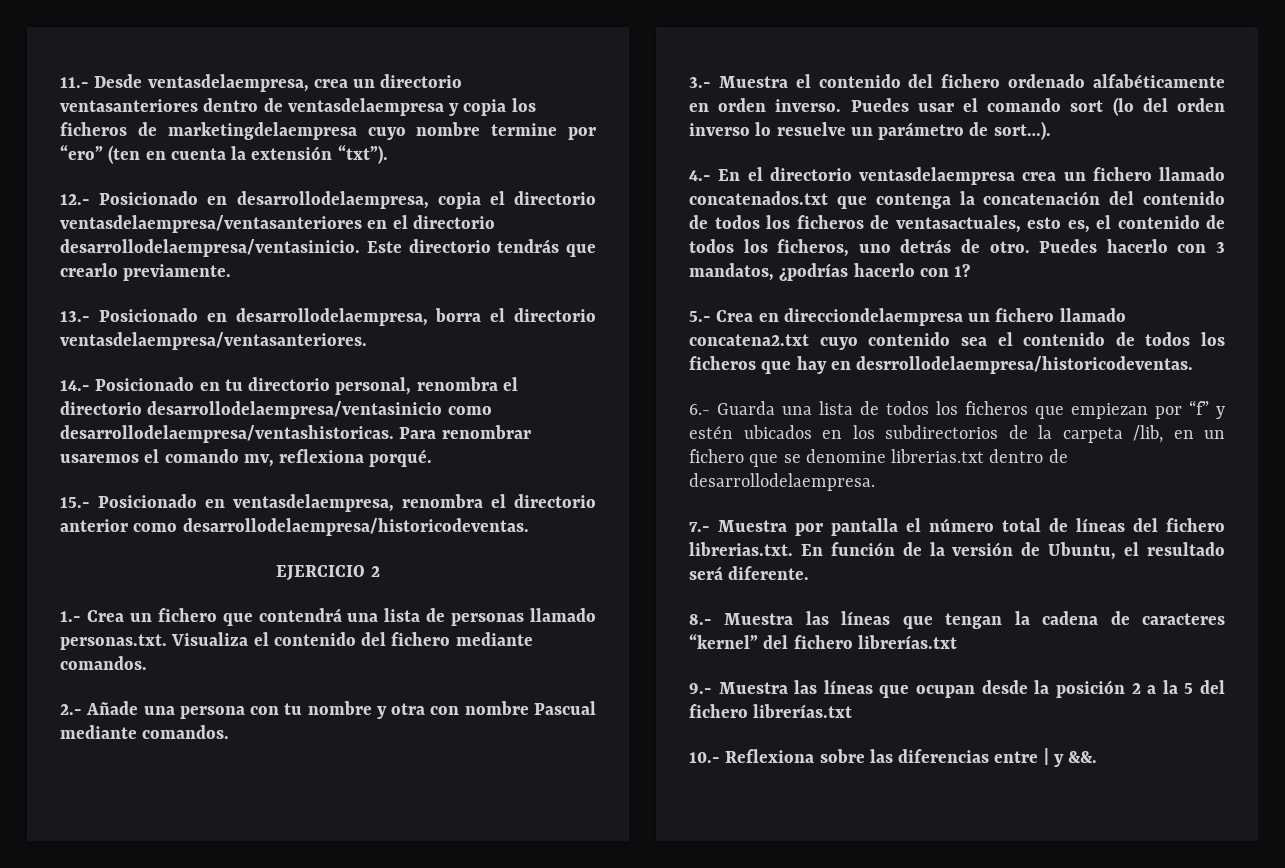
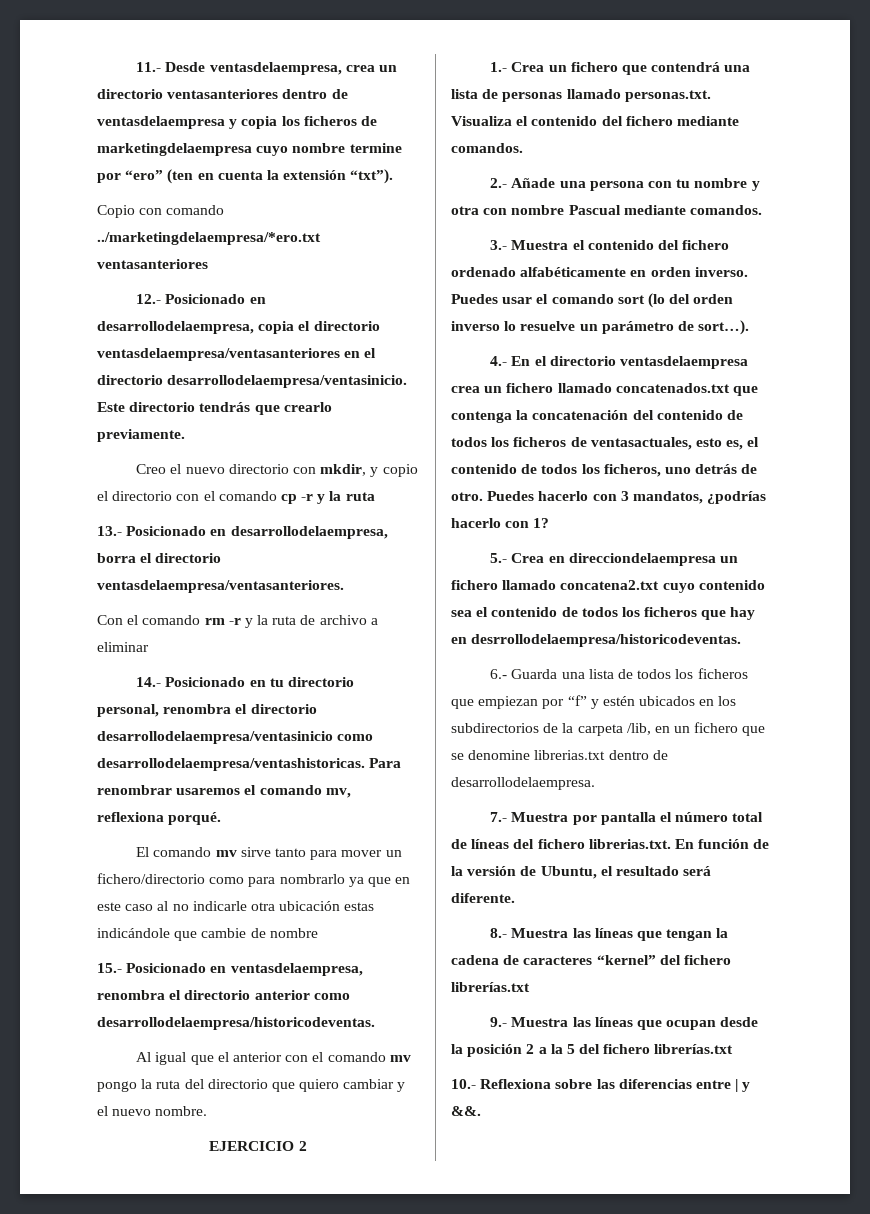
+ Copio con comando ../marketingdelaempresa/*ero.txt ventasanteriores
+ Creo el nuevo directorio con mkdir, y copio el directorio con el comando cp -r y la ruta
+ Con el comando rm -r y la ruta de archivo a eliminar
+ El comando mv sirve tanto para mover un fichero/directorio como para nombrarlo ya que en este caso al no indicarle otra ubicación estas indicándole que cambie de nombre
+ Al igual que el anterior con el comando mv pongo la ruta del directorio que quiero cambiar y el nuevo nombre.

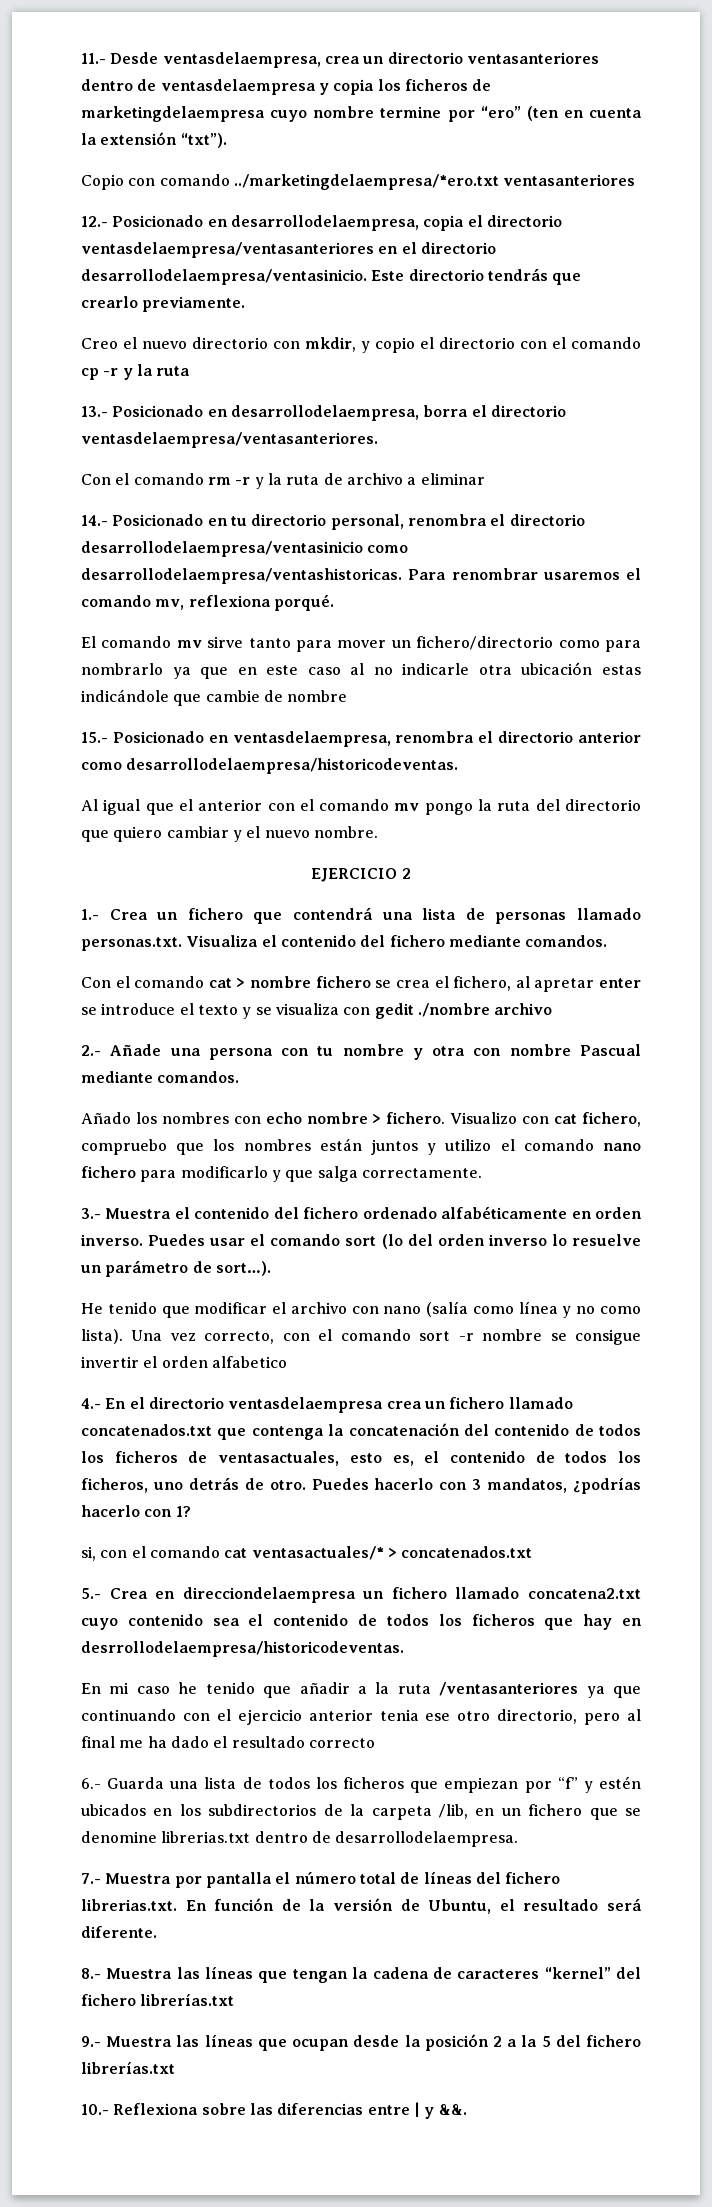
+ Con el comando cat > nombre fichero se crea el fichero, al apretar enter se introduce el texto y se visualiza con gedit ./nombre archivo
+ Añado los nombres con echo nombre > fichero. Visualizo con cat fichero, compruebo que los nombres están juntos y utilizo el comando nano fichero para modificarlo y que salga correctamente.
+ He tenido que modificar el archivo con nano (salía como línea y no como lista). Una vez correcto, con el comando sort -r nombre se consigue invertir el orden alfabetico
+ si, con el comando cat ventasactuales/* > concatenados.txt
+ En mi caso he tenido que añadir a la ruta /ventasanteriores ya que continuando con el ejercicio anterior tenia ese otro directorio, pero al final me ha dado el resultado correcto

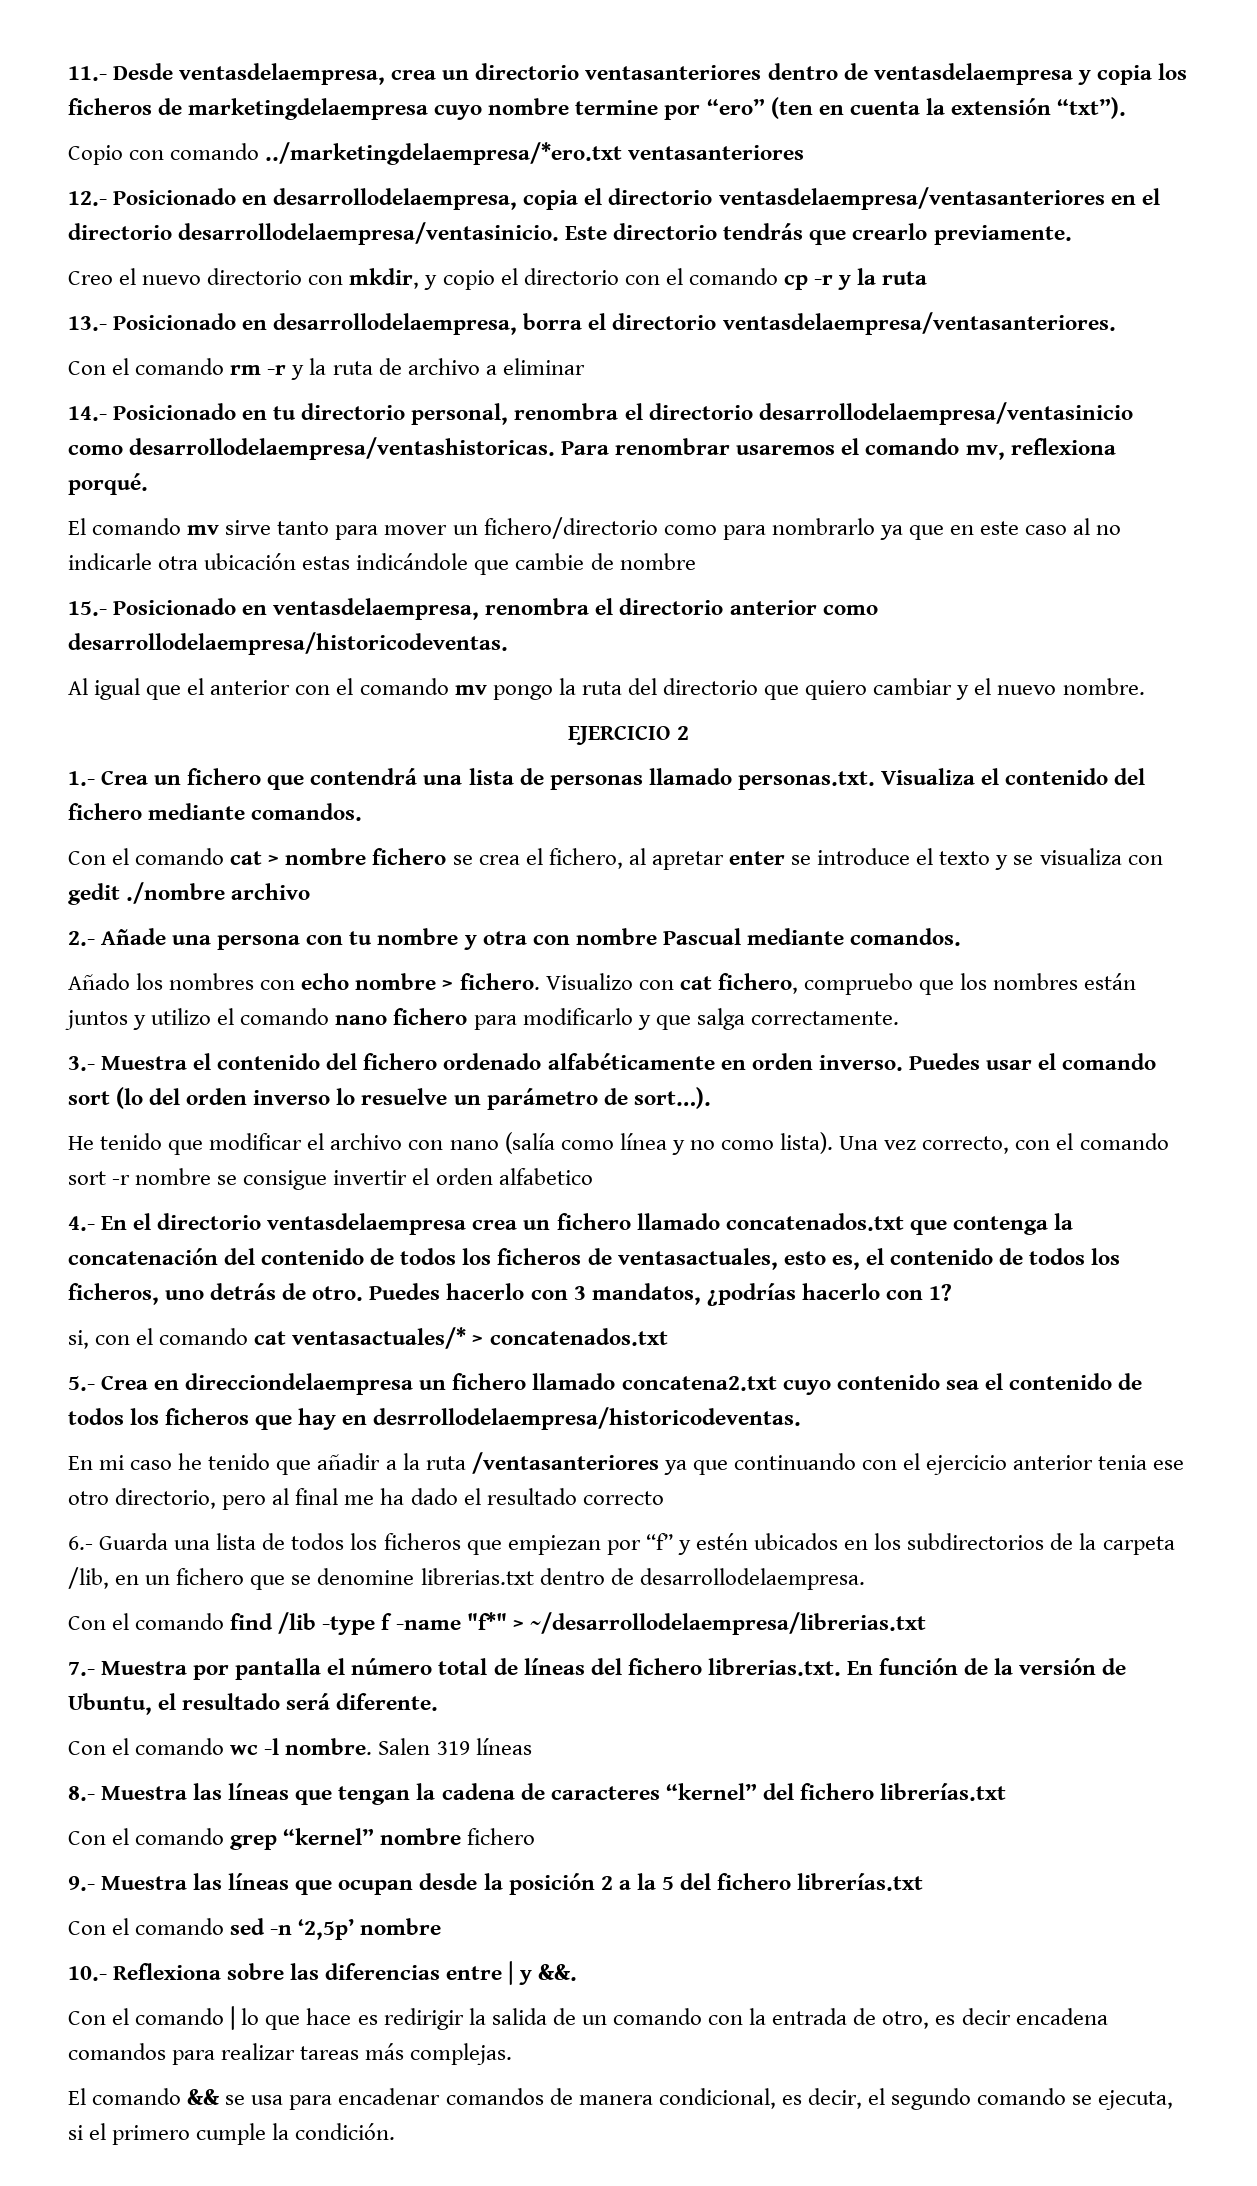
+ Con el comando find /lib -type f -name "f*" > ~/desarrollodelaempresa/librerias.txt
+ Con el comando wc -l nombre. Salen 319 líneas
+ Con el comando grep “kernel” nombre fichero
+ Con el comando sed -n ‘2,5p’ nombre
+ Con el comando | lo que hace es redirigir la salida de un comando con la entrada de otro, es decir encadena comandos para realizar tareas más complejas.
+ El comando && se usa para encadenar comandos de manera condicional, es decir, el segundo comando se ejecuta, si el primero cumple la condición.

